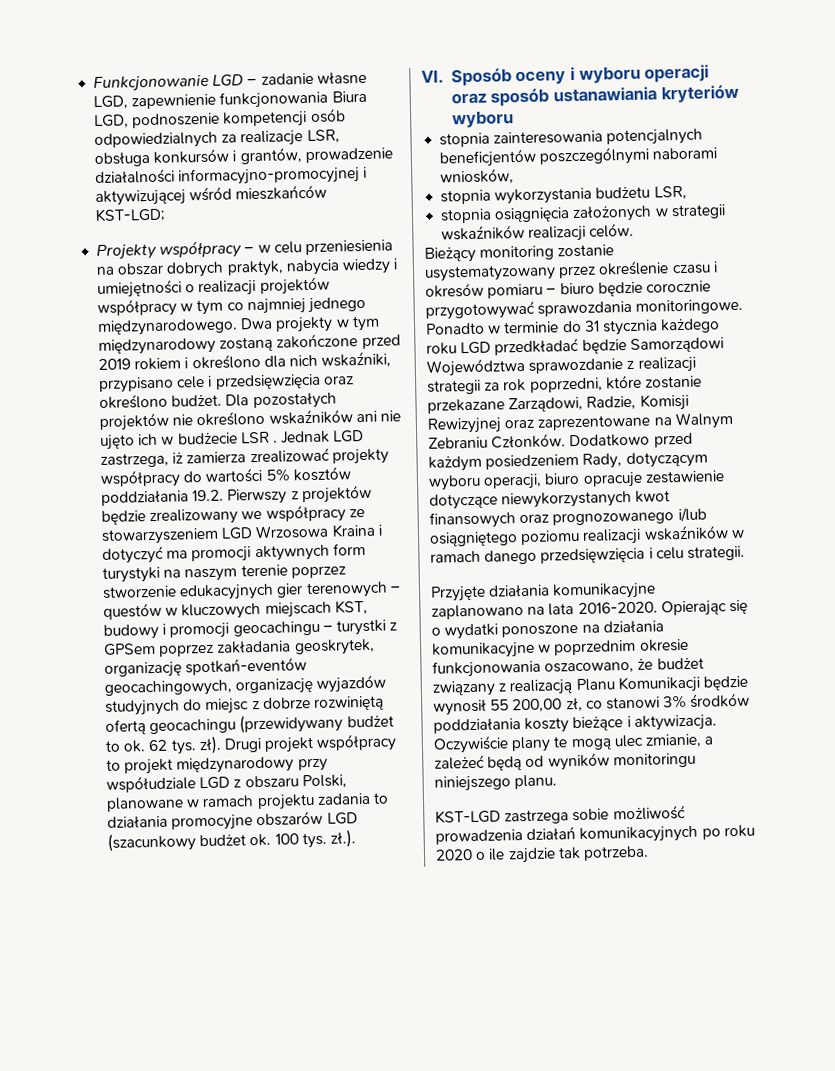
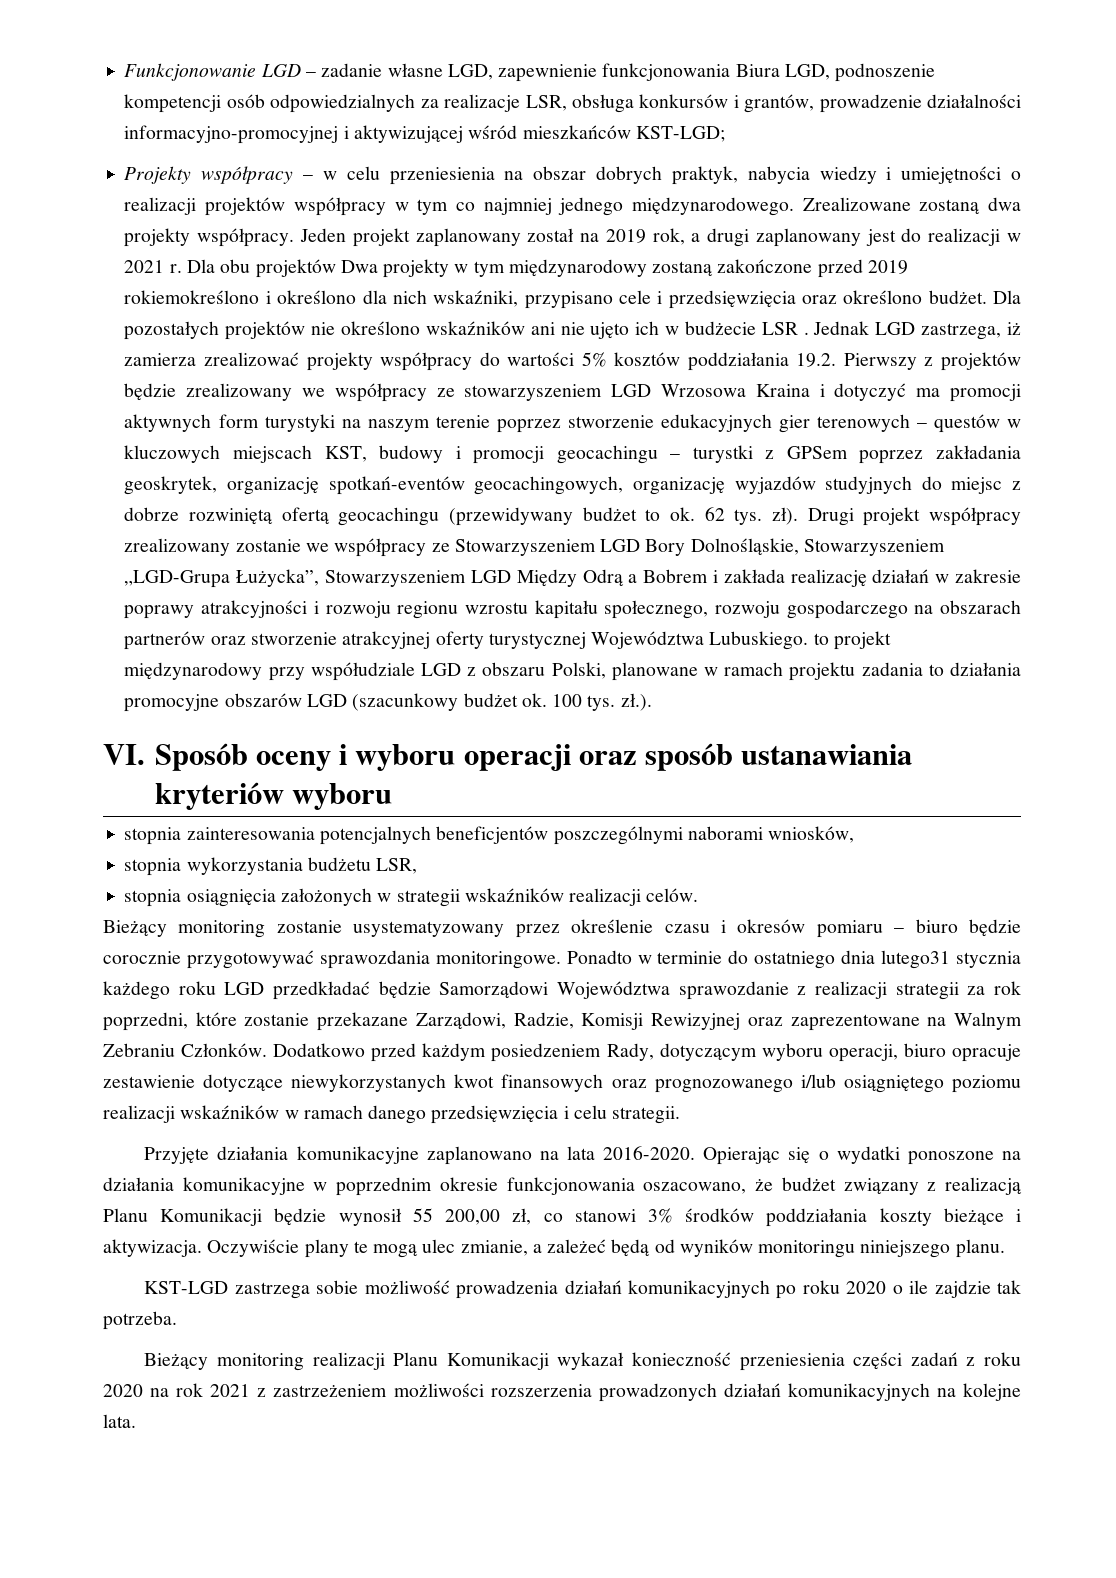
- Dwa projekty w tym międzynarodowy zostaną zakończone przed 2019 rokiem i określono dla nich wskaźniki, przypisano cele i przedsięwzięcia oraz określono budżet.
+ Zrealizowane zostaną dwa projekty współpracy. Jeden projekt zaplanowany został na 2019 rok, a drugi zaplanowany jest do realizacji w 2021 r. Dla obu projektów Dwa projekty w tym międzynarodowy zostaną zakończone przed 2019 rokiemokreślono i określono dla nich wskaźniki, przypisano cele i przedsięwzięcia oraz określono budżet.
- Drugi projekt współpracy to projekt międzynarodowy przy współudziale LGD z obszaru Polski, planowane w ramach projektu zadania to działania promocyjne obszarów LGD (szacunkowy budżet ok.
+ Drugi projekt współpracy zrealizowany zostanie we współpracy ze Stowarzyszeniem LGD Bory Dolnośląskie, Stowarzyszeniem „LGD-Grupa Łużycka”, Stowarzyszeniem LGD Między Odrą a Bobrem i zakłada realizację działań w zakresie poprawy atrakcyjności i rozwoju regionu wzrostu kapitału społecznego, rozwoju gospodarczego na obszarach partnerów oraz stworzenie atrakcyjnej oferty turystycznej Województwa Lubuskiego. to projekt międzynarodowy przy współudziale LGD z obszaru Polski, planowane w ramach projektu zadania to działania promocyjne obszarów LGD (szacunkowy budżet ok.
- Ponadto w terminie do 31 stycznia każdego roku LGD przedkładać będzie Samorządowi Województwa sprawozdanie z realizacji strategii za rok poprzedni, które zostanie przekazane Zarządowi, Radzie, Komisji Rewizyjnej oraz zaprezentowane na Walnym Zebraniu Członków.
+ Ponadto w terminie do ostatniego dnia lutego31 stycznia każdego roku LGD przedkładać będzie Samorządowi Województwa sprawozdanie z realizacji strategii za rok poprzedni, które zostanie przekazane Zarządowi, Radzie, Komisji Rewizyjnej oraz zaprezentowane na Walnym Zebraniu Członków.
+ Bieżący monitoring realizacji Planu Komunikacji wykazał konieczność przeniesienia części zadań z roku 2020 na rok 2021 z zastrzeżeniem możliwości rozszerzenia prowadzonych działań komunikacyjnych na kolejne lata.

